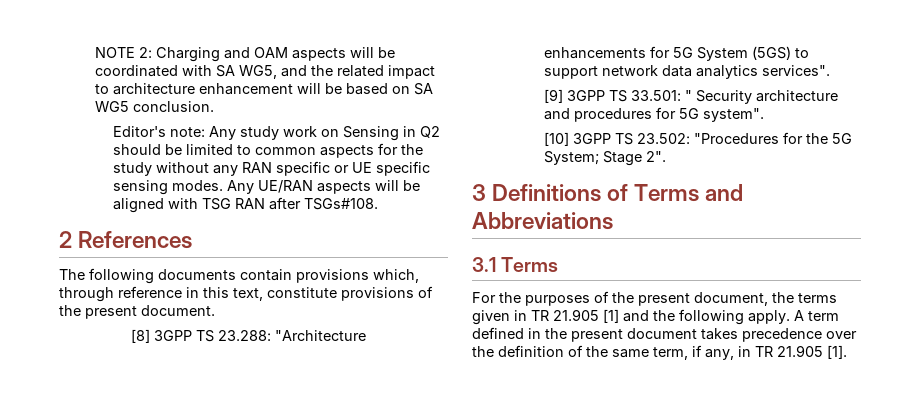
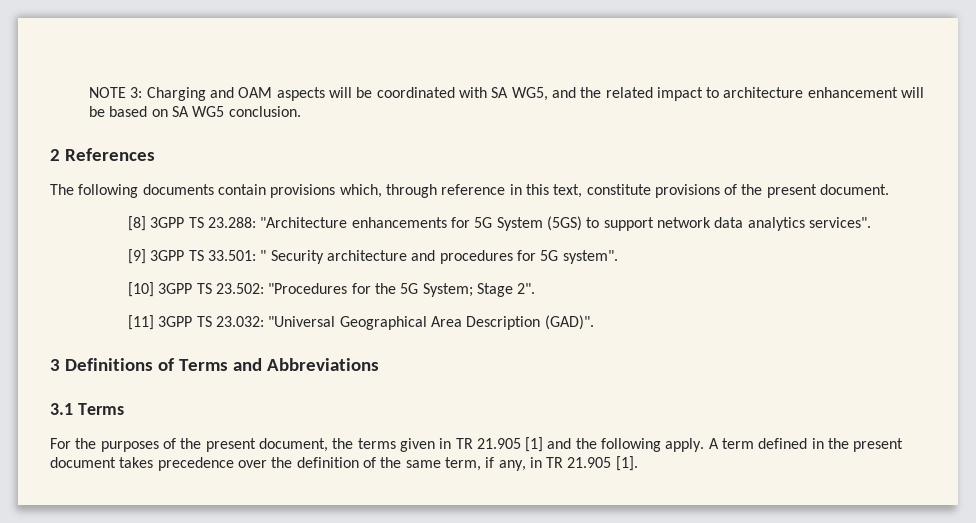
- NOTE 2: Charging and OAM aspects will be coordinated with SA WG5, and the related impact to architecture enhancement will be based on SA WG5 conclusion.
+ NOTE 3: Charging and OAM aspects will be coordinated with SA WG5, and the related impact to architecture enhancement will be based on SA WG5 conclusion.
- Editor's note: Any study work on Sensing in Q2 should be limited to common aspects for the study without any RAN specific or UE specific sensing modes. Any UE/RAN aspects will be aligned with TSG RAN after TSGs#108.
+ [11] 3GPP TS 23.032: "Universal Geographical Area Description (GAD)".

